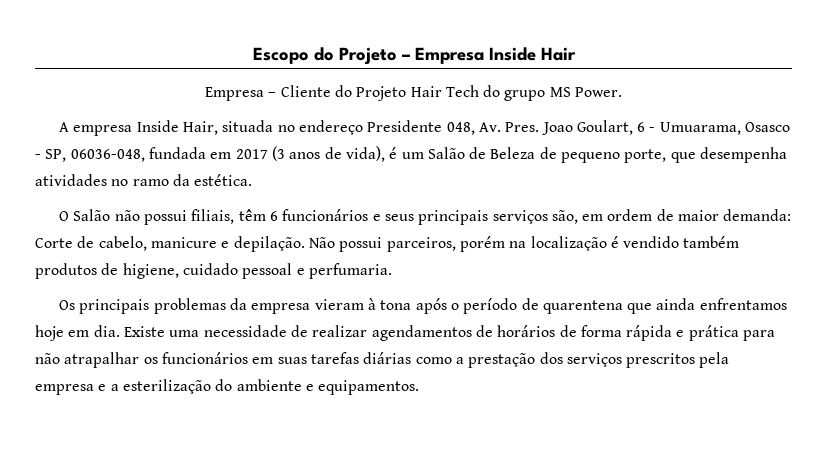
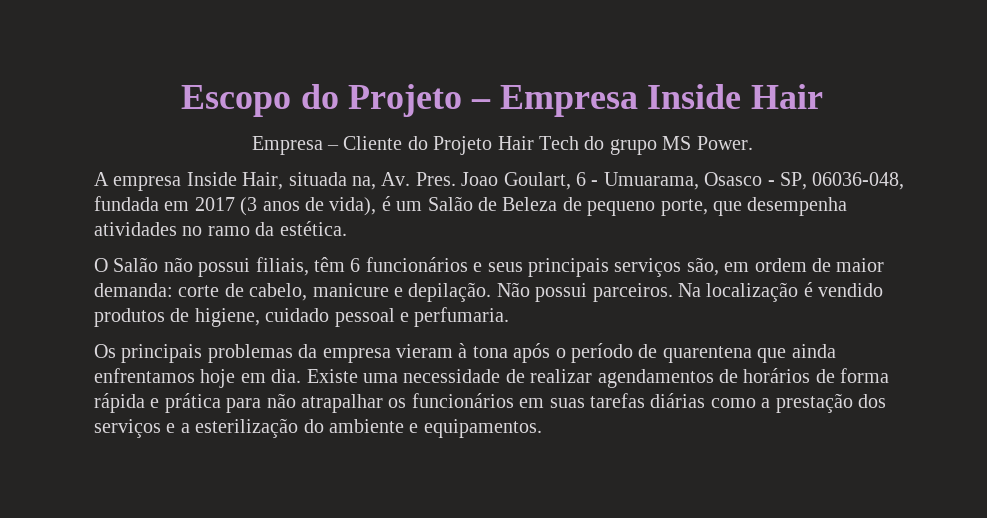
- A empresa Inside Hair, situada no endereço Presidente 048, Av. Pres.
+ A empresa Inside Hair, situada na, Av. Pres.
- O Salão não possui filiais, têm 6 funcionários e seus principais serviços são, em ordem de maior demanda: Corte de cabelo, manicure e depilação.
+ O Salão não possui filiais, têm 6 funcionários e seus principais serviços são, em ordem de maior demanda: corte de cabelo, manicure e depilação.
- Não possui parceiros, porém na localização é vendido também produtos de higiene, cuidado pessoal e perfumaria.
+ Não possui parceiros. Na localização é vendido produtos de higiene, cuidado pessoal e perfumaria.
- Existe uma necessidade de realizar agendamentos de horários de forma rápida e prática para não atrapalhar os funcionários em suas tarefas diárias como a prestação dos serviços prescritos pela empresa e a esterilização do ambiente e equipamentos.
+ Existe uma necessidade de realizar agendamentos de horários de forma rápida e prática para não atrapalhar os funcionários em suas tarefas diárias como a prestação dos serviços e a esterilização do ambiente e equipamentos.

